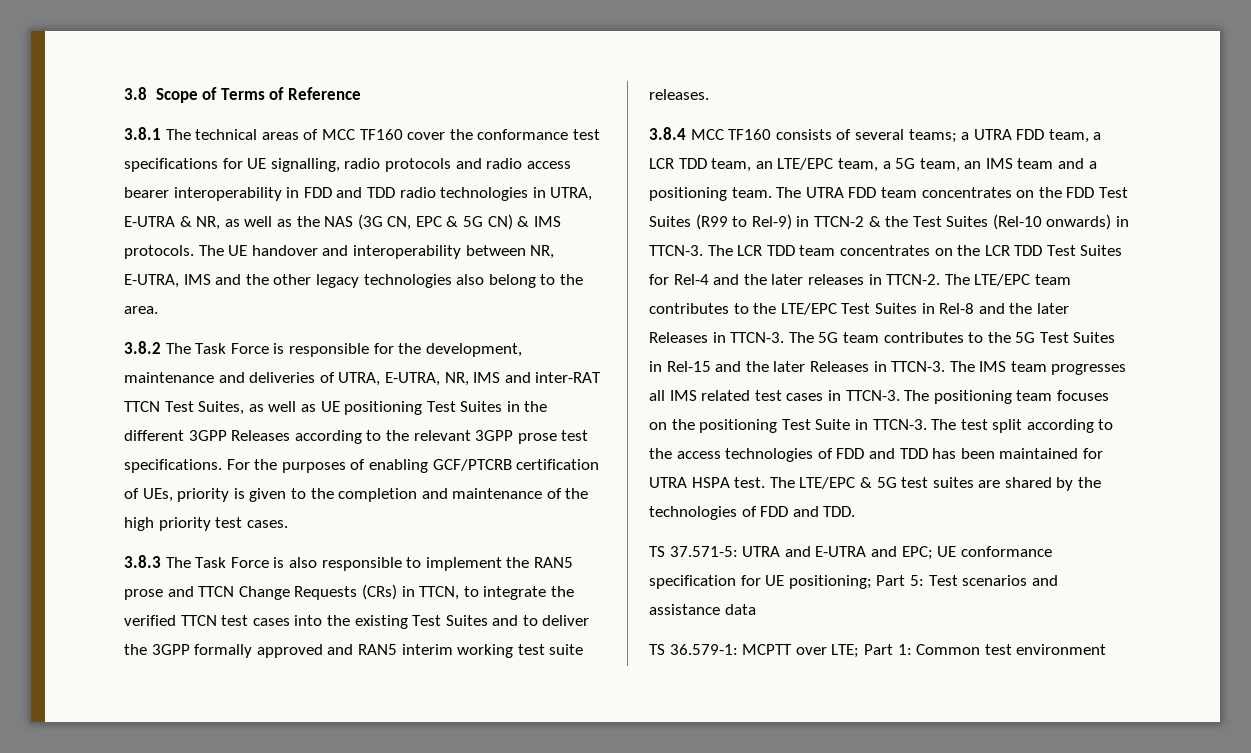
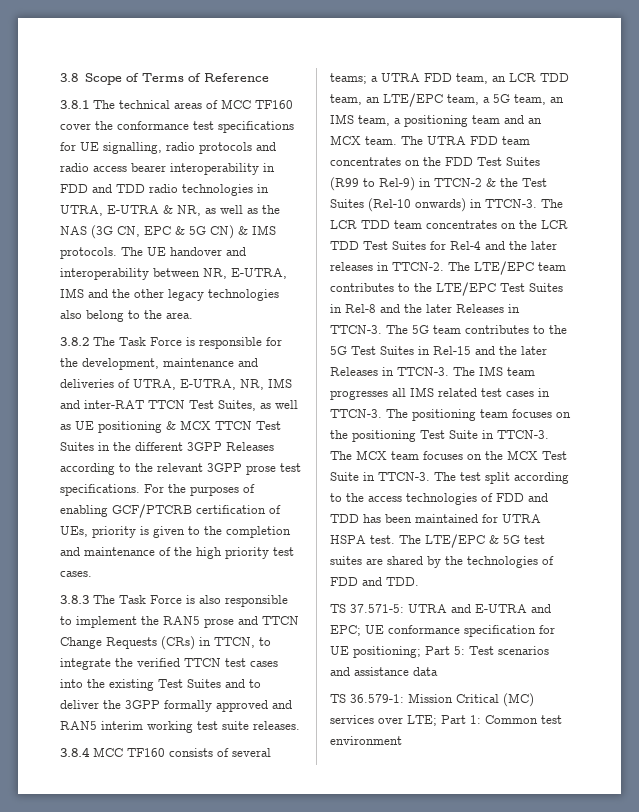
- 3.8.2 The Task Force is responsible for the development, maintenance and deliveries of UTRA, E-UTRA, NR, IMS and inter-RAT TTCN Test Suites, as well as UE positioning Test Suites in the different 3GPP Releases according to the relevant 3GPP prose test specifications.
+ 3.8.2 The Task Force is responsible for the development, maintenance and deliveries of UTRA, E-UTRA, NR, IMS and inter-RAT TTCN Test Suites, as well as UE positioning & MCX TTCN Test Suites in the different 3GPP Releases according to the relevant 3GPP prose test specifications.
- 3.8.4 MCC TF160 consists of several teams; a UTRA FDD team, a LCR TDD team, an LTE/EPC team, a 5G team, an IMS team and a positioning team.
+ 3.8.4 MCC TF160 consists of several teams; a UTRA FDD team, an LCR TDD team, an LTE/EPC team, a 5G team, an IMS team, a positioning team and an MCX team.
- The test split according to the access technologies of FDD and TDD has been maintained for UTRA HSPA test.
+ The MCX team focuses on the MCX Test Suite in TTCN-3. The test split according to the access technologies of FDD and TDD has been maintained for UTRA HSPA test.
- TS 36.579-1: MCPTT over LTE; Part 1: Common test environment
+ TS 36.579-1: Mission Critical (MC) services over LTE; Part 1: Common test environment

